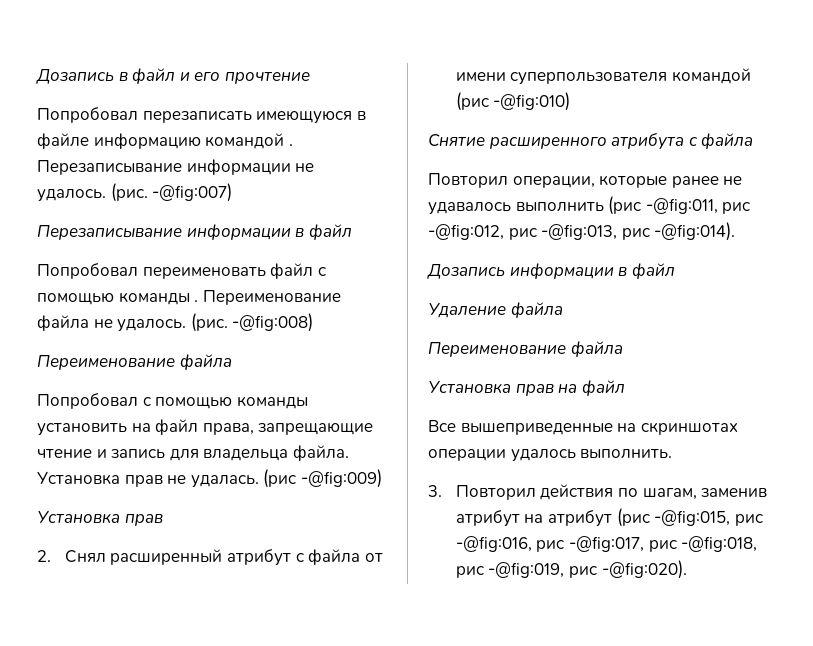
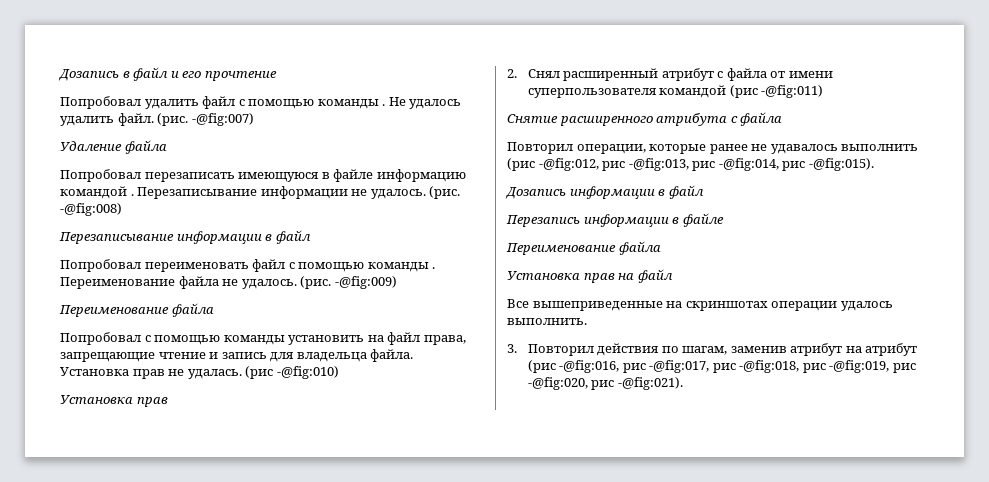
+ Попробовал удалить файл с помощью команды . Не удалось удалить файл. (рис. -@fig:007)
+ Удаление файла
- -@fig:007)
+ -@fig:008)
- -@fig:008)
+ -@fig:009)
- (рис -@fig:009)
+ (рис -@fig:010)
- 2. Снял расширенный атрибут с файла от имени суперпользователя командой (рис -@fig:010)
+ 2. Снял расширенный атрибут с файла от имени суперпользователя командой (рис -@fig:011)
- Повторил операции, которые ранее не удавалось выполнить (рис -@fig:011, рис -@fig:012, рис -@fig:013, рис -@fig:014).
+ Повторил операции, которые ранее не удавалось выполнить (рис -@fig:012, рис -@fig:013, рис -@fig:014, рис -@fig:015).
- Удаление файла
+ Перезапись информации в файле
- 3. Повторил действия по шагам, заменив атрибут на атрибут (рис -@fig:015, рис -@fig:016, рис -@fig:017, рис -@fig:018, рис -@fig:019, рис -@fig:020).
+ 3. Повторил действия по шагам, заменив атрибут на атрибут (рис -@fig:016, рис -@fig:017, рис -@fig:018, рис -@fig:019, рис -@fig:020, рис -@fig:021).

